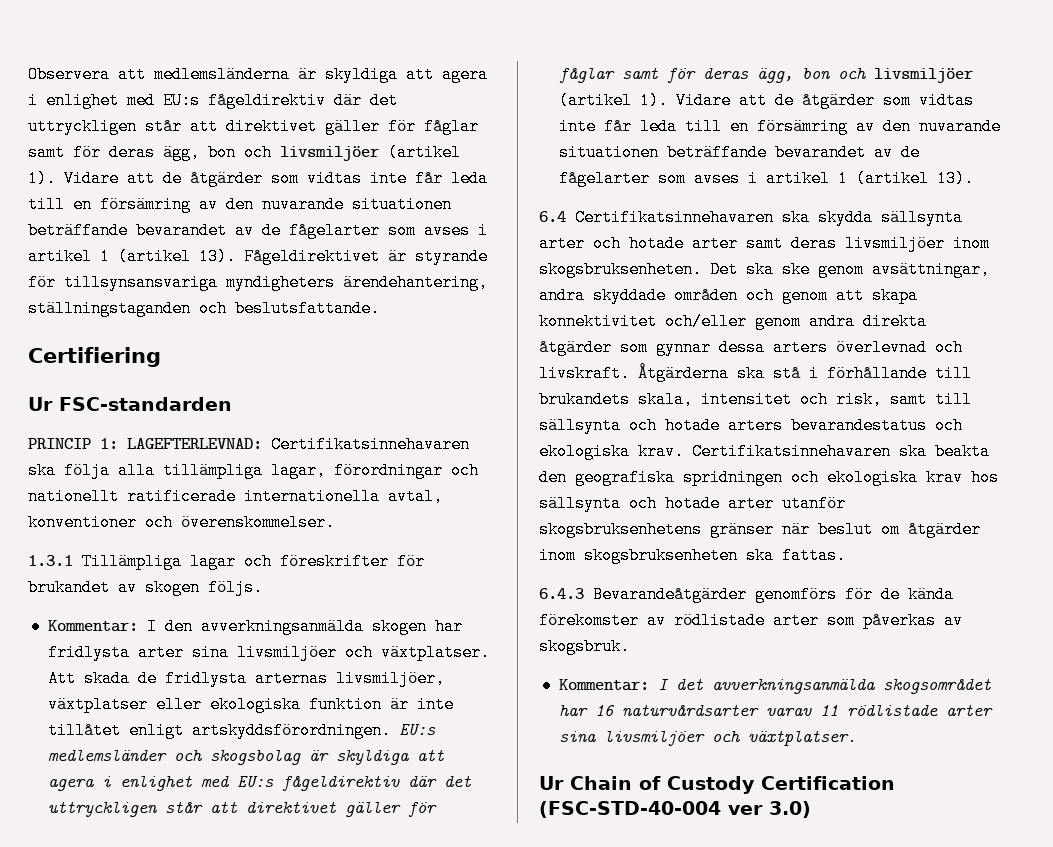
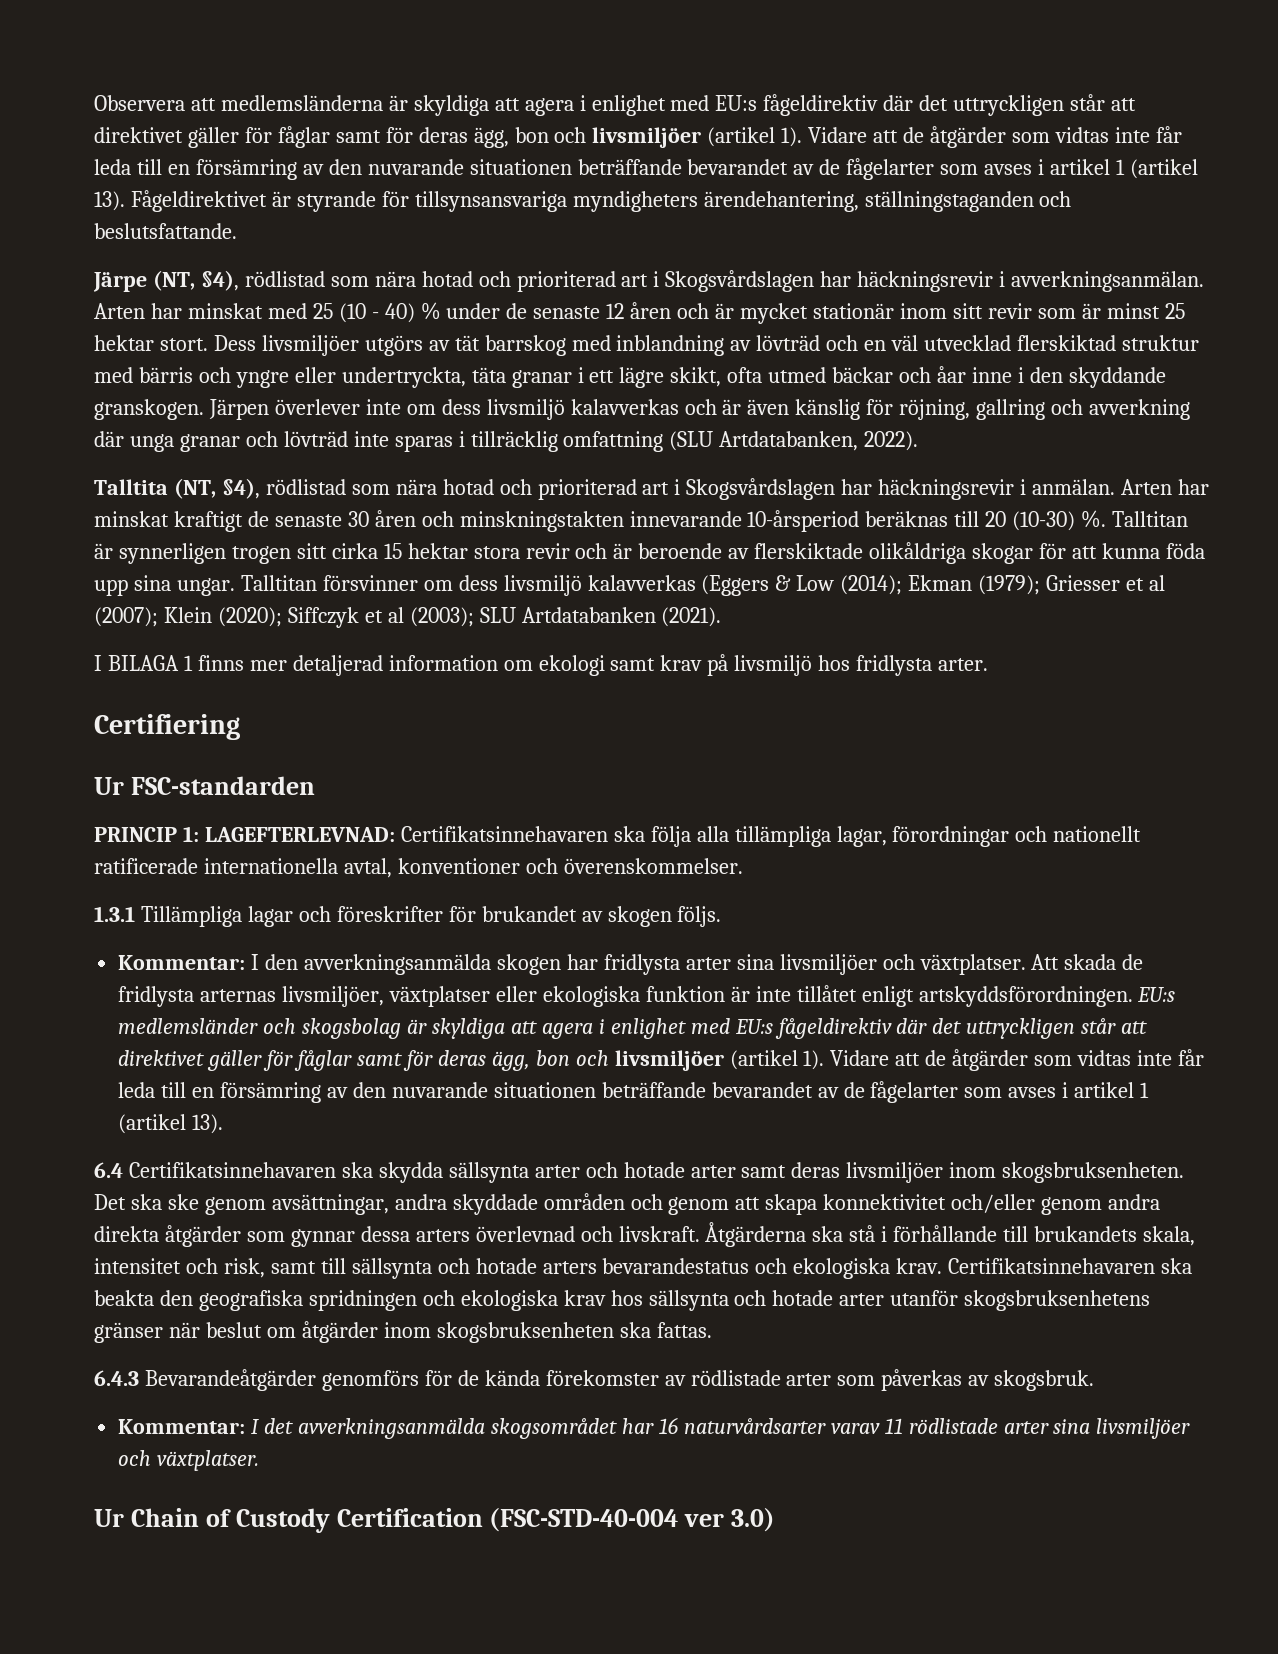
+ Järpe (NT, §4), rödlistad som nära hotad och prioriterad art i Skogsvårdslagen har häckningsrevir i avverkningsanmälan. Arten har minskat med 25 (10 - 40) % under de senaste 12 åren och är mycket stationär inom sitt revir som är minst 25 hektar stort. Dess livsmiljöer utgörs av tät barrskog med inblandning av lövträd och en väl utvecklad flerskiktad struktur med bärris och yngre eller undertryckta, täta granar i ett lägre skikt, ofta utmed bäckar och åar inne i den skyddande granskogen. Järpen överlever inte om dess livsmiljö kalavverkas och är även känslig för röjning, gallring och avverkning där unga granar och lövträd inte sparas i tillräcklig omfattning (SLU Artdatabanken, 2022).
+ Talltita (NT, §4), rödlistad som nära hotad och prioriterad art i Skogsvårdslagen har häckningsrevir i anmälan. Arten har minskat kraftigt de senaste 30 åren och minskningstakten innevarande 10-årsperiod beräknas till 20 (10-30) %. Talltitan är synnerligen trogen sitt cirka 15 hektar stora revir och är beroende av flerskiktade olikåldriga skogar för att kunna föda upp sina ungar. Talltitan försvinner om dess livsmiljö kalavverkas (Eggers & Low (2014); Ekman (1979); Griesser et al (2007); Klein (2020); Siffczyk et al (2003); SLU Artdatabanken (2021).
+ I BILAGA 1 finns mer detaljerad information om ekologi samt krav på livsmiljö hos fridlysta arter.

